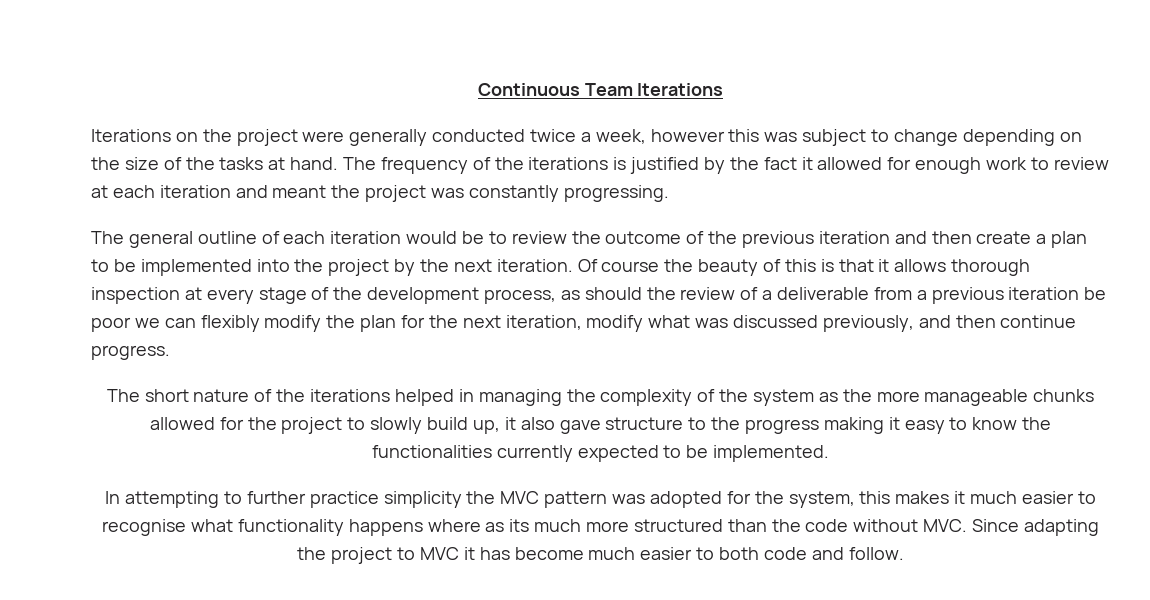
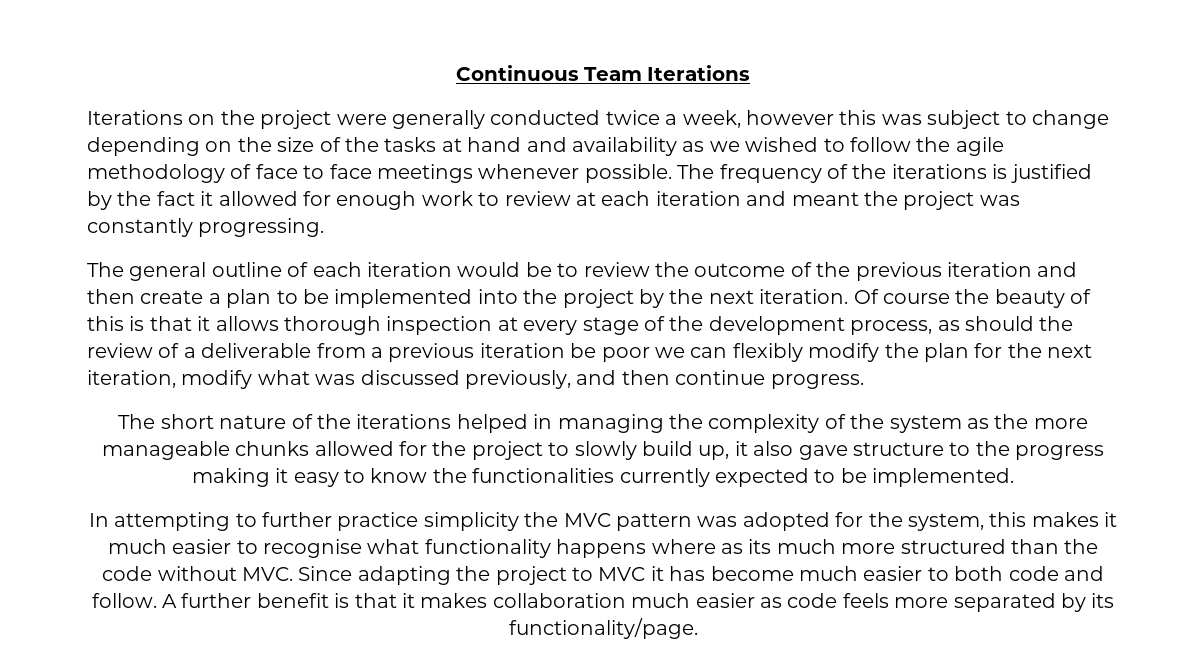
- Iterations on the project were generally conducted twice a week, however this was subject to change depending on the size of the tasks at hand.
+ Iterations on the project were generally conducted twice a week, however this was subject to change depending on the size of the tasks at hand and availability as we wished to follow the agile methodology of face to face meetings whenever possible.
+ A further benefit is that it makes collaboration much easier as code feels more separated by its functionality/page.

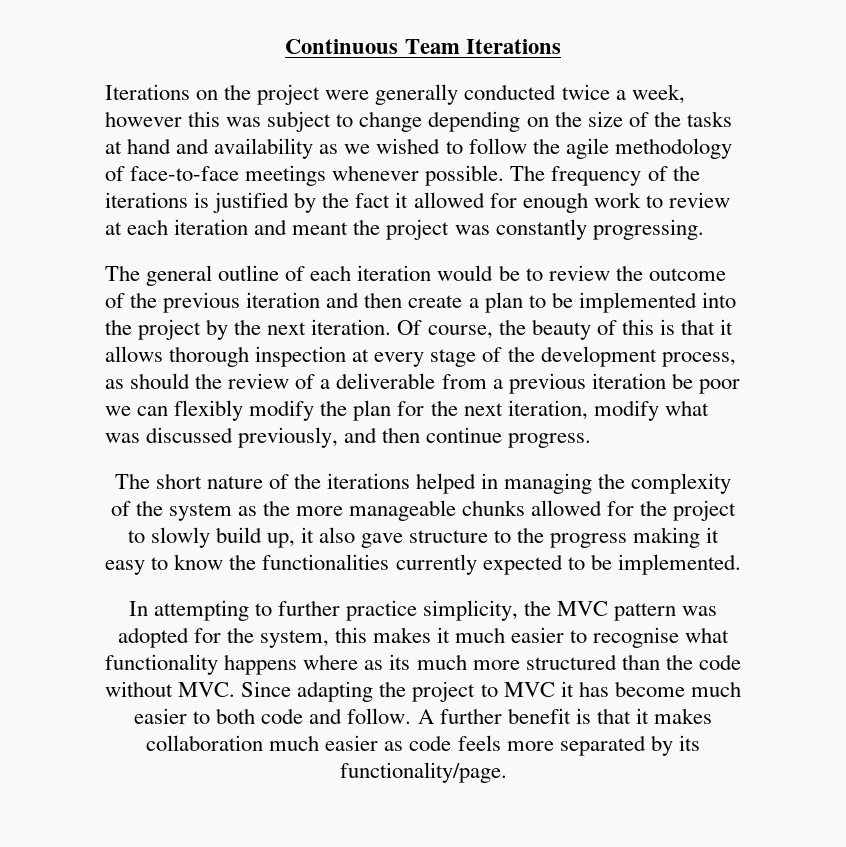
- Iterations on the project were generally conducted twice a week, however this was subject to change depending on the size of the tasks at hand and availability as we wished to follow the agile methodology of face to face meetings whenever possible.
+ Iterations on the project were generally conducted twice a week, however this was subject to change depending on the size of the tasks at hand and availability as we wished to follow the agile methodology of face-to-face meetings whenever possible.
- Of course the beauty of this is that it allows thorough inspection at every stage of the development process, as should the review of a deliverable from a previous iteration be poor we can flexibly modify the plan for the next iteration, modify what was discussed previously, and then continue progress.
+ Of course, the beauty of this is that it allows thorough inspection at every stage of the development process, as should the review of a deliverable from a previous iteration be poor we can flexibly modify the plan for the next iteration, modify what was discussed previously, and then continue progress.
- In attempting to further practice simplicity the MVC pattern was adopted for the system, this makes it much easier to recognise what functionality happens where as its much more structured than the code without MVC. Since adapting the project to MVC it has become much easier to both code and follow.
+ In attempting to further practice simplicity, the MVC pattern was adopted for the system, this makes it much easier to recognise what functionality happens where as its much more structured than the code without MVC. Since adapting the project to MVC it has become much easier to both code and follow.

